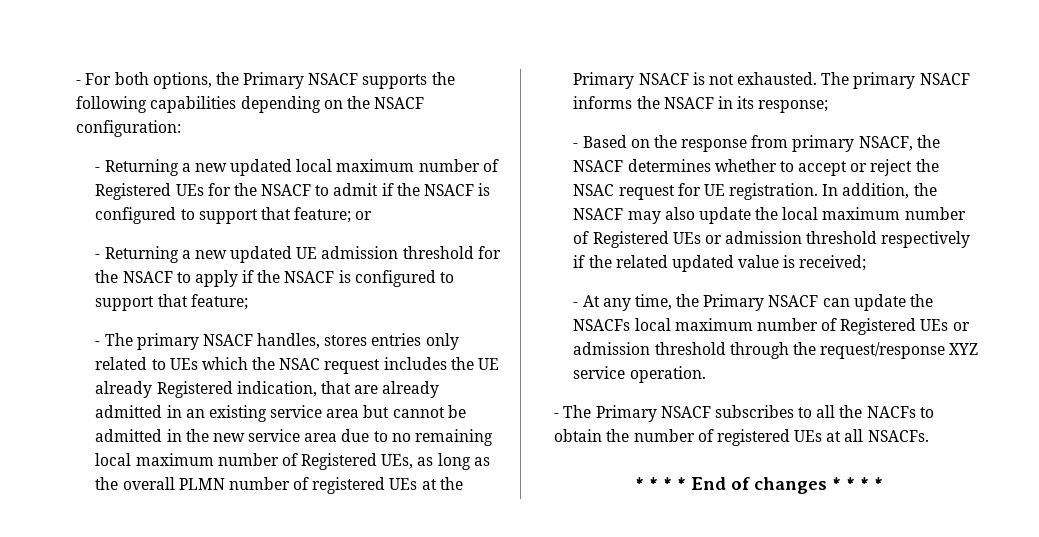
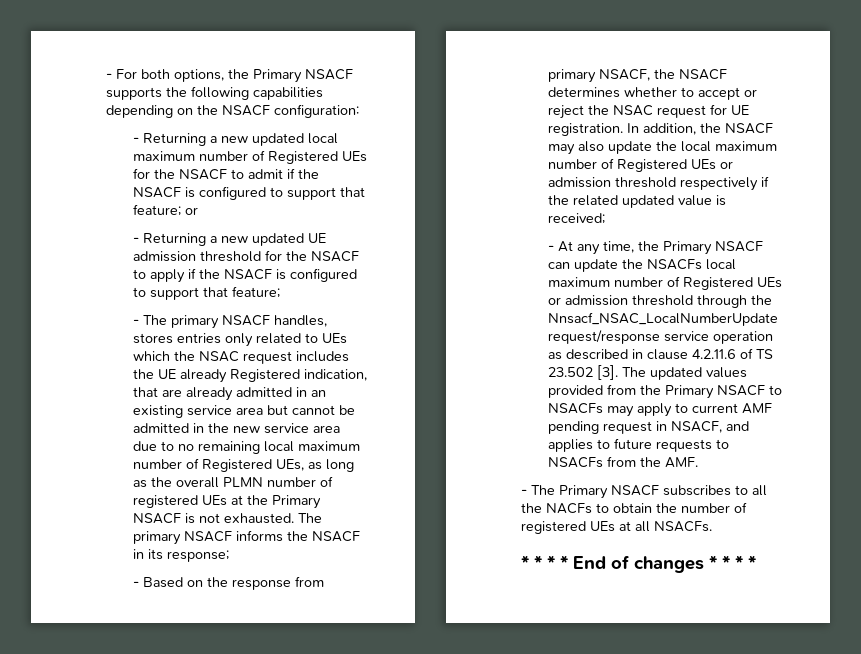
- - At any time, the Primary NSACF can update the NSACFs local maximum number of Registered UEs or admission threshold through the request/response XYZ service operation.
+ - At any time, the Primary NSACF can update the NSACFs local maximum number of Registered UEs or admission threshold through the Nnsacf_NSAC_LocalNumberUpdate request/response service operation as described in clause 4.2.11.6 of TS 23.502 [3]. The updated values provided from the Primary NSACF to NSACFs may apply to current AMF pending request in NSACF, and applies to future requests to NSACFs from the AMF.

